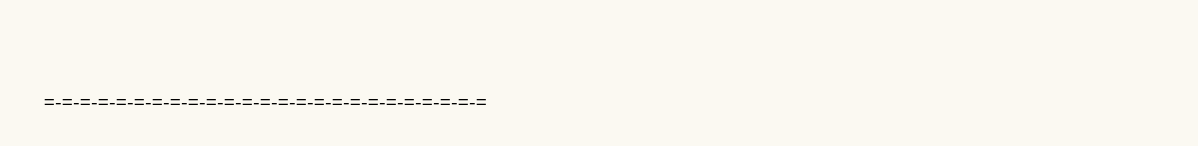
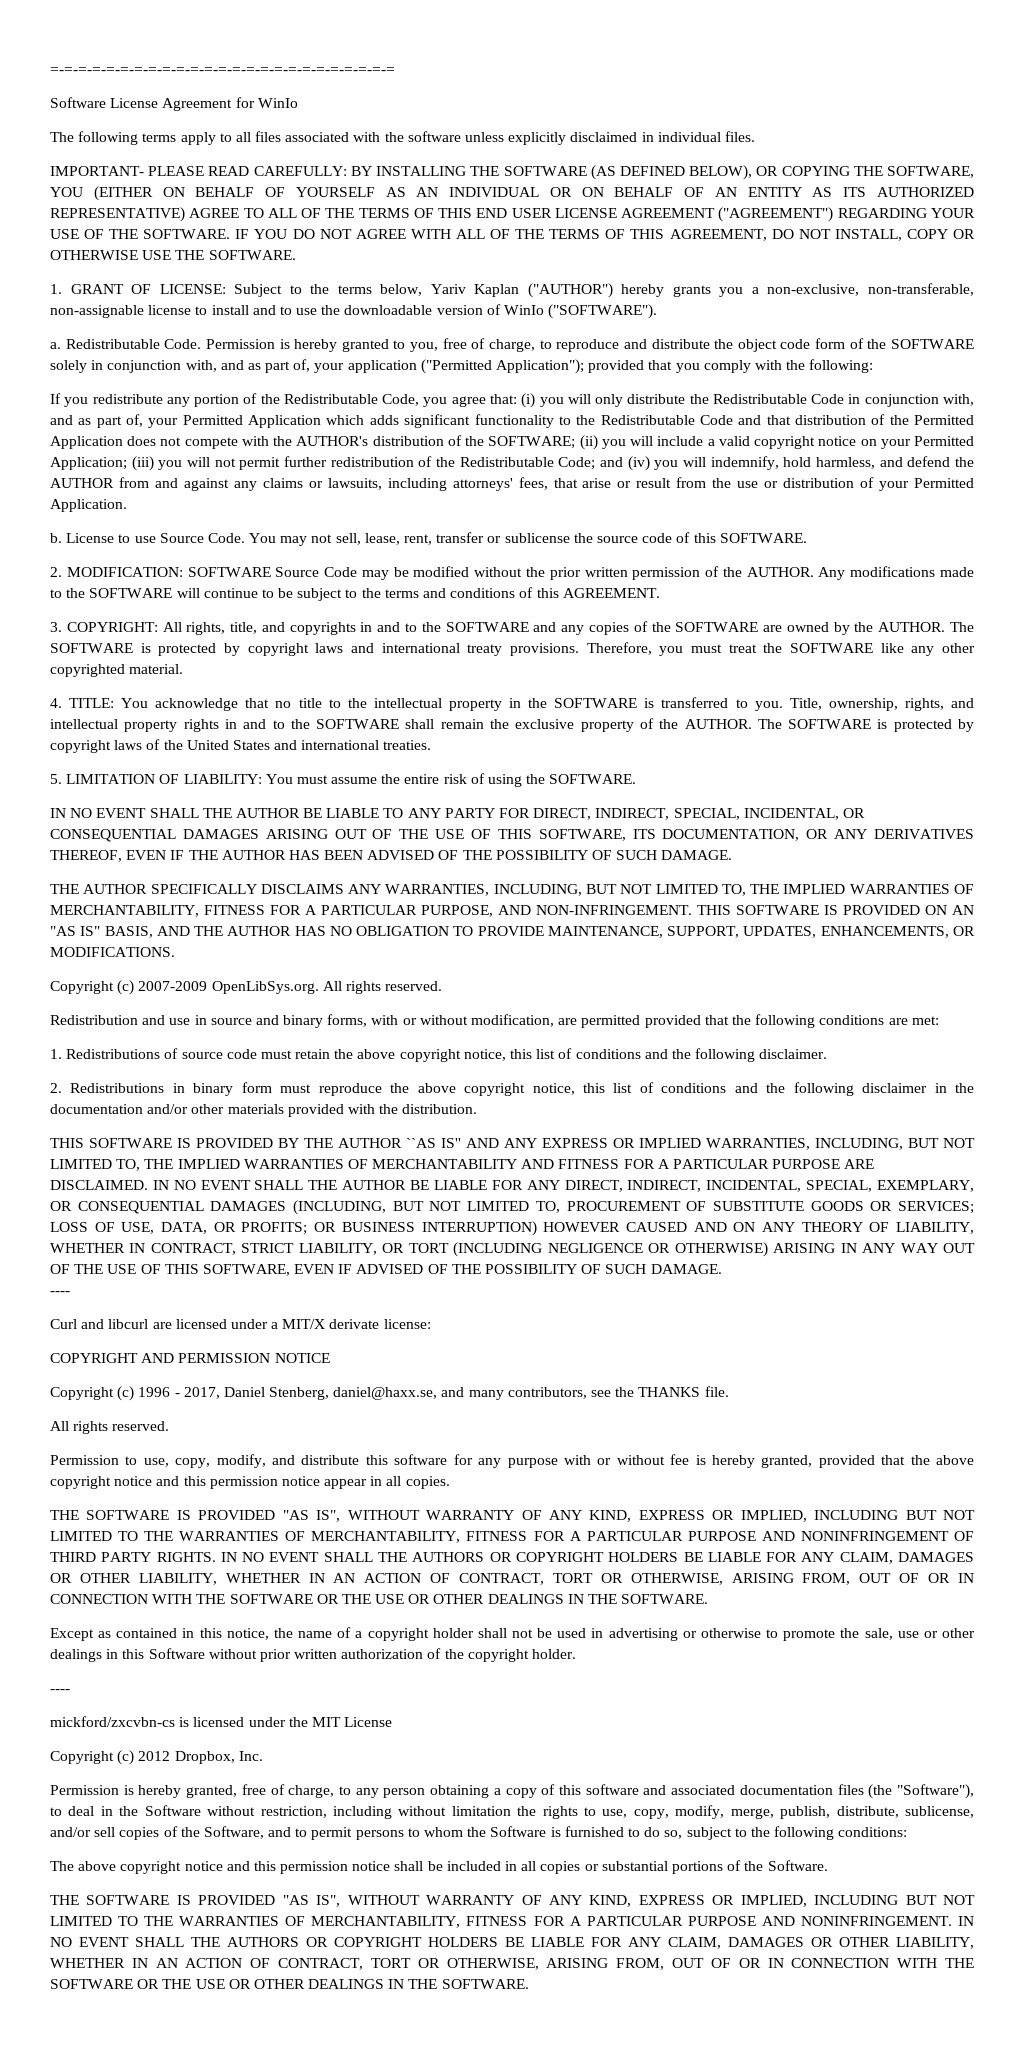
+ Software License Agreement for WinIo
+ The following terms apply to all files associated with the software unless explicitly disclaimed in individual files.
+ IMPORTANT- PLEASE READ CAREFULLY: BY INSTALLING THE SOFTWARE (AS DEFINED BELOW), OR COPYING THE SOFTWARE, YOU (EITHER ON BEHALF OF YOURSELF AS AN INDIVIDUAL OR ON BEHALF OF AN ENTITY AS ITS AUTHORIZED REPRESENTATIVE) AGREE TO ALL OF THE TERMS OF THIS END USER LICENSE AGREEMENT ("AGREEMENT") REGARDING YOUR USE OF THE SOFTWARE. IF YOU DO NOT AGREE WITH ALL OF THE TERMS OF THIS AGREEMENT, DO NOT INSTALL, COPY OR OTHERWISE USE THE SOFTWARE.
+ 1. GRANT OF LICENSE: Subject to the terms below, Yariv Kaplan ("AUTHOR") hereby grants you a non-exclusive, non-transferable, non-assignable license to install and to use the downloadable version of WinIo ("SOFTWARE").
+ a. Redistributable Code. Permission is hereby granted to you, free of charge, to reproduce and distribute the object code form of the SOFTWARE solely in conjunction with, and as part of, your application ("Permitted Application"); provided that you comply with the following:
+ If you redistribute any portion of the Redistributable Code, you agree that: (i) you will only distribute the Redistributable Code in conjunction with, and as part of, your Permitted Application which adds significant functionality to the Redistributable Code and that distribution of the Permitted Application does not compete with the AUTHOR's distribution of the SOFTWARE; (ii) you will include a valid copyright notice on your Permitted Application; (iii) you will not permit further redistribution of the Redistributable Code; and (iv) you will indemnify, hold harmless, and defend the AUTHOR from and against any claims or lawsuits, including attorneys' fees, that arise or result from the use or distribution of your Permitted Application.
+ b. License to use Source Code. You may not sell, lease, rent, transfer or sublicense the source code of this SOFTWARE.
+ 2. MODIFICATION: SOFTWARE Source Code may be modified without the prior written permission of the AUTHOR. Any modifications made to the SOFTWARE will continue to be subject to the terms and conditions of this AGREEMENT.
+ 3. COPYRIGHT: All rights, title, and copyrights in and to the SOFTWARE and any copies of the SOFTWARE are owned by the AUTHOR. The SOFTWARE is protected by copyright laws and international treaty provisions. Therefore, you must treat the SOFTWARE like any other copyrighted material.
+ 4. TITLE: You acknowledge that no title to the intellectual property in the SOFTWARE is transferred to you. Title, ownership, rights, and intellectual property rights in and to the SOFTWARE shall remain the exclusive property of the AUTHOR. The SOFTWARE is protected by copyright laws of the United States and international treaties.
+ 5. LIMITATION OF LIABILITY: You must assume the entire risk of using the SOFTWARE.
+ IN NO EVENT SHALL THE AUTHOR BE LIABLE TO ANY PARTY FOR DIRECT, INDIRECT, SPECIAL, INCIDENTAL, OR CONSEQUENTIAL DAMAGES ARISING OUT OF THE USE OF THIS SOFTWARE, ITS DOCUMENTATION, OR ANY DERIVATIVES THEREOF, EVEN IF THE AUTHOR HAS BEEN ADVISED OF THE POSSIBILITY OF SUCH DAMAGE.
+ THE AUTHOR SPECIFICALLY DISCLAIMS ANY WARRANTIES, INCLUDING, BUT NOT LIMITED TO, THE IMPLIED WARRANTIES OF MERCHANTABILITY, FITNESS FOR A PARTICULAR PURPOSE, AND NON-INFRINGEMENT. THIS SOFTWARE IS PROVIDED ON AN "AS IS" BASIS, AND THE AUTHOR HAS NO OBLIGATION TO PROVIDE MAINTENANCE, SUPPORT, UPDATES, ENHANCEMENTS, OR MODIFICATIONS.
+ Copyright (c) 2007-2009 OpenLibSys.org. All rights reserved.
+ Redistribution and use in source and binary forms, with or without modification, are permitted provided that the following conditions are met:
+ 1. Redistributions of source code must retain the above copyright notice, this list of conditions and the following disclaimer.
+ 2. Redistributions in binary form must reproduce the above copyright notice, this list of conditions and the following disclaimer in the documentation and/or other materials provided with the distribution.
+ THIS SOFTWARE IS PROVIDED BY THE AUTHOR ``AS IS'' AND ANY EXPRESS OR IMPLIED WARRANTIES, INCLUDING, BUT NOT LIMITED TO, THE IMPLIED WARRANTIES OF MERCHANTABILITY AND FITNESS FOR A PARTICULAR PURPOSE ARE DISCLAIMED. IN NO EVENT SHALL THE AUTHOR BE LIABLE FOR ANY DIRECT, INDIRECT, INCIDENTAL, SPECIAL, EXEMPLARY, OR CONSEQUENTIAL DAMAGES (INCLUDING, BUT NOT LIMITED TO, PROCUREMENT OF SUBSTITUTE GOODS OR SERVICES; LOSS OF USE, DATA, OR PROFITS; OR BUSINESS INTERRUPTION) HOWEVER CAUSED AND ON ANY THEORY OF LIABILITY, WHETHER IN CONTRACT, STRICT LIABILITY, OR TORT (INCLUDING NEGLIGENCE OR OTHERWISE) ARISING IN ANY WAY OUT OF THE USE OF THIS SOFTWARE, EVEN IF ADVISED OF THE POSSIBILITY OF SUCH DAMAGE.
+ ----
+ Curl and libcurl are licensed under a MIT/X derivate license:
+ COPYRIGHT AND PERMISSION NOTICE
+ Copyright (c) 1996 - 2017, Daniel Stenberg, daniel@haxx.se, and many contributors, see the THANKS file.
+ All rights reserved.
+ Permission to use, copy, modify, and distribute this software for any purpose with or without fee is hereby granted, provided that the above copyright notice and this permission notice appear in all copies.
+ THE SOFTWARE IS PROVIDED "AS IS", WITHOUT WARRANTY OF ANY KIND, EXPRESS OR IMPLIED, INCLUDING BUT NOT LIMITED TO THE WARRANTIES OF MERCHANTABILITY, FITNESS FOR A PARTICULAR PURPOSE AND NONINFRINGEMENT OF THIRD PARTY RIGHTS. IN NO EVENT SHALL THE AUTHORS OR COPYRIGHT HOLDERS BE LIABLE FOR ANY CLAIM, DAMAGES OR OTHER LIABILITY, WHETHER IN AN ACTION OF CONTRACT, TORT OR OTHERWISE, ARISING FROM, OUT OF OR IN CONNECTION WITH THE SOFTWARE OR THE USE OR OTHER DEALINGS IN THE SOFTWARE.
+ Except as contained in this notice, the name of a copyright holder shall not be used in advertising or otherwise to promote the sale, use or other dealings in this Software without prior written authorization of the copyright holder.
+ ----
+ mickford/zxcvbn-cs is licensed under the MIT License
+ Copyright (c) 2012 Dropbox, Inc.
+ Permission is hereby granted, free of charge, to any person obtaining a copy of this software and associated documentation files (the "Software"), to deal in the Software without restriction, including without limitation the rights to use, copy, modify, merge, publish, distribute, sublicense, and/or sell copies of the Software, and to permit persons to whom the Software is furnished to do so, subject to the following conditions:
+ The above copyright notice and this permission notice shall be included in all copies or substantial portions of the Software.
+ THE SOFTWARE IS PROVIDED "AS IS", WITHOUT WARRANTY OF ANY KIND, EXPRESS OR IMPLIED, INCLUDING BUT NOT LIMITED TO THE WARRANTIES OF MERCHANTABILITY, FITNESS FOR A PARTICULAR PURPOSE AND NONINFRINGEMENT. IN NO EVENT SHALL THE AUTHORS OR COPYRIGHT HOLDERS BE LIABLE FOR ANY CLAIM, DAMAGES OR OTHER LIABILITY, WHETHER IN AN ACTION OF CONTRACT, TORT OR OTHERWISE, ARISING FROM, OUT OF OR IN CONNECTION WITH THE SOFTWARE OR THE USE OR OTHER DEALINGS IN THE SOFTWARE.

